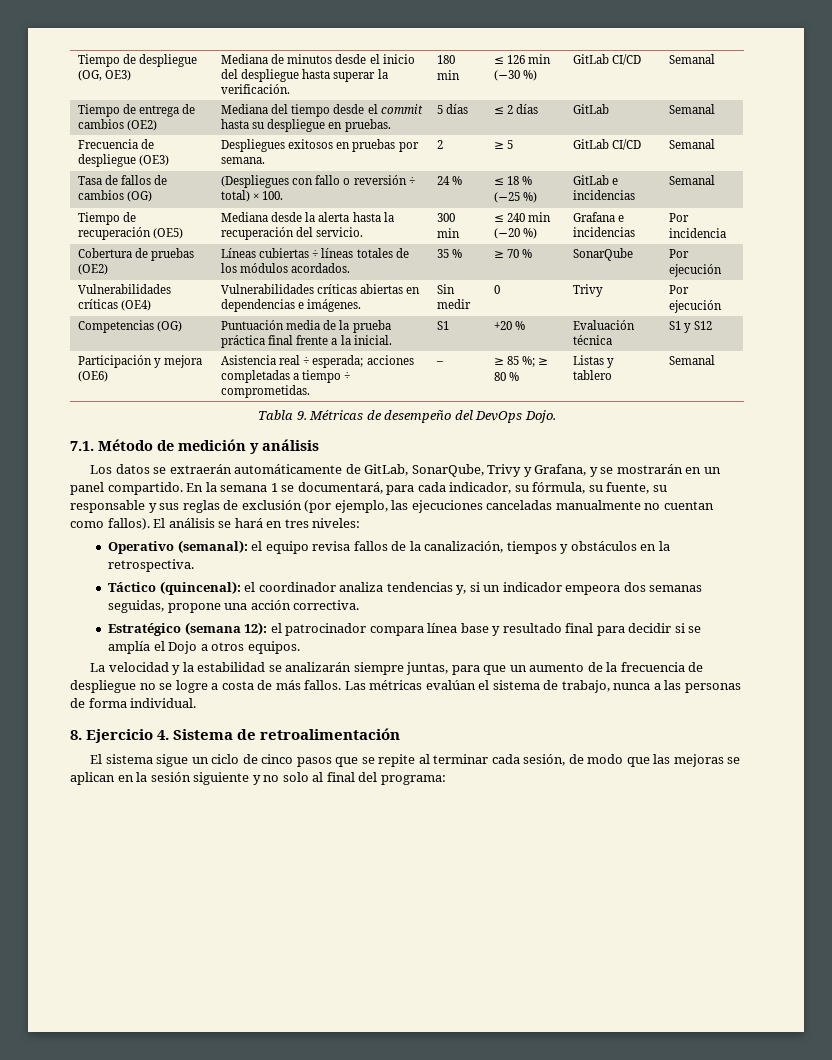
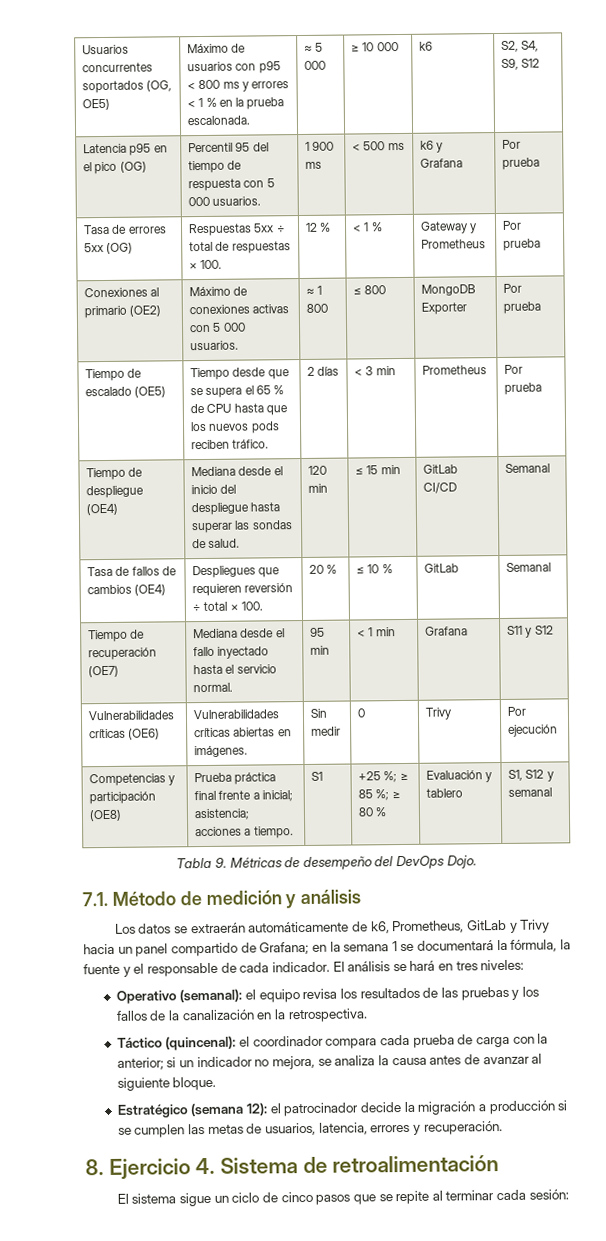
+ Usuarios concurrentes soportados (OG, OE5) | Máximo de usuarios con p95 < 800 ms y errores < 1 % en la prueba escalonada. | ≈ 5 000 | ≥ 10 000 | k6 | S2, S4, S9, S12
+ Latencia p95 en el pico (OG) | Percentil 95 del tiempo de respuesta con 5 000 usuarios. | 1 900 ms | < 500 ms | k6 y Grafana | Por prueba
+ Tasa de errores 5xx (OG) | Respuestas 5xx ÷ total de respuestas × 100. | 12 % | < 1 % | Gateway y Prometheus | Por prueba
+ Conexiones al primario (OE2) | Máximo de conexiones activas con 5 000 usuarios. | ≈ 1 800 | ≤ 800 | MongoDB Exporter | Por prueba
+ Tiempo de escalado (OE5) | Tiempo desde que se supera el 65 % de CPU hasta que los nuevos pods reciben tráfico. | 2 días | < 3 min | Prometheus | Por prueba
- Tiempo de despliegue (OG, OE3) | Mediana de minutos desde el inicio del despliegue hasta superar la verificación. | 180 min | ≤ 126 min (−30 %) | GitLab CI/CD | Semanal
- Tiempo de entrega de cambios (OE2) | Mediana del tiempo desde el commit hasta su despliegue en pruebas. | 5 días | ≤ 2 días | GitLab | Semanal
- Frecuencia de despliegue (OE3) | Despliegues exitosos en pruebas por semana. | 2 | ≥ 5 | GitLab CI/CD | Semanal
+ Tiempo de despliegue (OE4) | Mediana desde el inicio del despliegue hasta superar las sondas de salud. | 120 min | ≤ 15 min | GitLab CI/CD | Semanal
- Tasa de fallos de cambios (OG) | (Despliegues con fallo o reversión ÷ total) × 100. | 24 % | ≤ 18 % (−25 %) | GitLab e incidencias | Semanal
+ Tasa de fallos de cambios (OE4) | Despliegues que requieren reversión ÷ total × 100. | 20 % | ≤ 10 % | GitLab | Semanal
- Tiempo de recuperación (OE5) | Mediana desde la alerta hasta la recuperación del servicio. | 300 min | ≤ 240 min (−20 %) | Grafana e incidencias | Por incidencia
- Cobertura de pruebas (OE2) | Líneas cubiertas ÷ líneas totales de los módulos acordados. | 35 % | ≥ 70 % | SonarQube | Por ejecución
- Vulnerabilidades críticas (OE4) | Vulnerabilidades críticas abiertas en dependencias e imágenes. | Sin medir | 0 | Trivy | Por ejecución
+ Tiempo de recuperación (OE7) | Mediana desde el fallo inyectado hasta el servicio normal. | 95 min | < 1 min | Grafana | S11 y S12
+ Vulnerabilidades críticas (OE6) | Vulnerabilidades críticas abiertas en imágenes. | Sin medir | 0 | Trivy | Por ejecución
- Competencias (OG) | Puntuación media de la prueba práctica final frente a la inicial. | S1 | +20 % | Evaluación técnica | S1 y S12
- Participación y mejora (OE6) | Asistencia real ÷ esperada; acciones completadas a tiempo ÷ comprometidas. | – | ≥ 85 %; ≥ 80 % | Listas y tablero | Semanal
+ Competencias y participación (OE8) | Prueba práctica final frente a inicial; asistencia; acciones a tiempo. | S1 | +25 %; ≥ 85 %; ≥ 80 % | Evaluación y tablero | S1, S12 y semanal
- Los datos se extraerán automáticamente de GitLab, SonarQube, Trivy y Grafana, y se mostrarán en un panel compartido. En la semana 1 se documentará, para cada indicador, su fórmula, su fuente, su responsable y sus reglas de exclusión (por ejemplo, las ejecuciones canceladas manualmente no cuentan como fallos).
+ Los datos se extraerán automáticamente de k6, Prometheus, GitLab y Trivy hacia un panel compartido de Grafana; en la semana 1 se documentará la fórmula, la fuente y el responsable de cada indicador.
- Operativo (semanal): el equipo revisa fallos de la canalización, tiempos y obstáculos en la retrospectiva.
+ Operativo (semanal): el equipo revisa los resultados de las pruebas y los fallos de la canalización en la retrospectiva.
- Táctico (quincenal): el coordinador analiza tendencias y, si un indicador empeora dos semanas seguidas, propone una acción correctiva.
+ Táctico (quincenal): el coordinador compara cada prueba de carga con la anterior; si un indicador no mejora, se analiza la causa antes de avanzar al siguiente bloque.
- Estratégico (semana 12): el patrocinador compara línea base y resultado final para decidir si se amplía el Dojo a otros equipos.
- La velocidad y la estabilidad se analizarán siempre juntas, para que un aumento de la frecuencia de despliegue no se logre a costa de más fallos. Las métricas evalúan el sistema de trabajo, nunca a las personas de forma individual.
+ Estratégico (semana 12): el patrocinador decide la migración a producción si se cumplen las metas de usuarios, latencia, errores y recuperación.
- El sistema sigue un ciclo de cinco pasos que se repite al terminar cada sesión, de modo que las mejoras se aplican en la sesión siguiente y no solo al final del programa:
+ El sistema sigue un ciclo de cinco pasos que se repite al terminar cada sesión:

